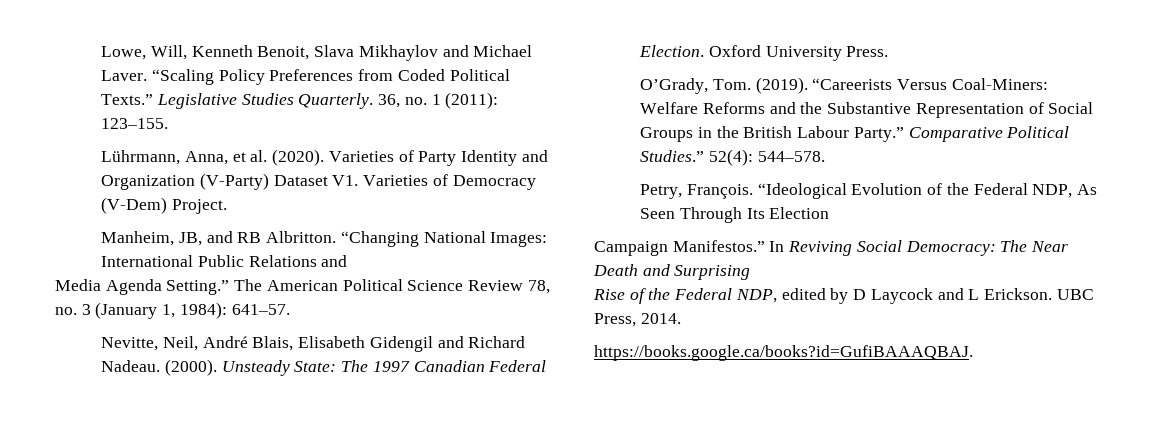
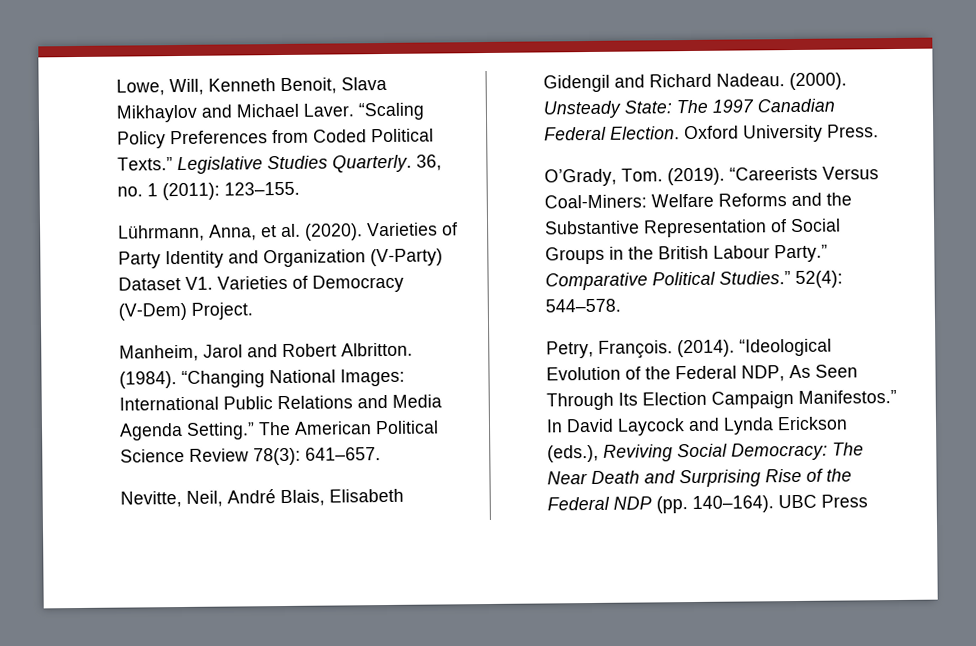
- Manheim, JB, and RB Albritton.
+ Manheim, Jarol and Robert Albritton. (1984).
- “Changing National Images: International Public Relations and
- Media Agenda Setting.”
+ “Changing National Images: International Public Relations and Media Agenda Setting.”
- The American Political Science Review 78, no. 3 (January 1, 1984): 641–57.
+ The American Political Science Review 78(3): 641–657.
+ (2014).
- “Ideological Evolution of the Federal NDP, As Seen Through Its Election
- Campaign Manifestos.”
+ “Ideological Evolution of the Federal NDP, As Seen Through Its Election Campaign Manifestos.”
- In Reviving Social Democracy: The Near Death and Surprising
- Rise of the Federal NDP, edited by D Laycock and L Erickson. UBC Press, 2014.
- https://books.google.ca/books?id=GufiBAAAQBAJ.
+ In David Laycock and Lynda Erickson (eds.), Reviving Social Democracy: The Near Death and Surprising Rise of the Federal NDP (pp. 140–164). UBC Press

